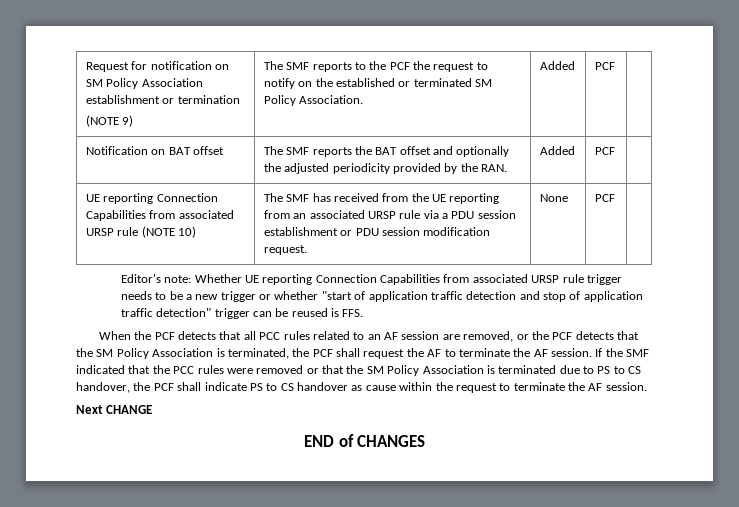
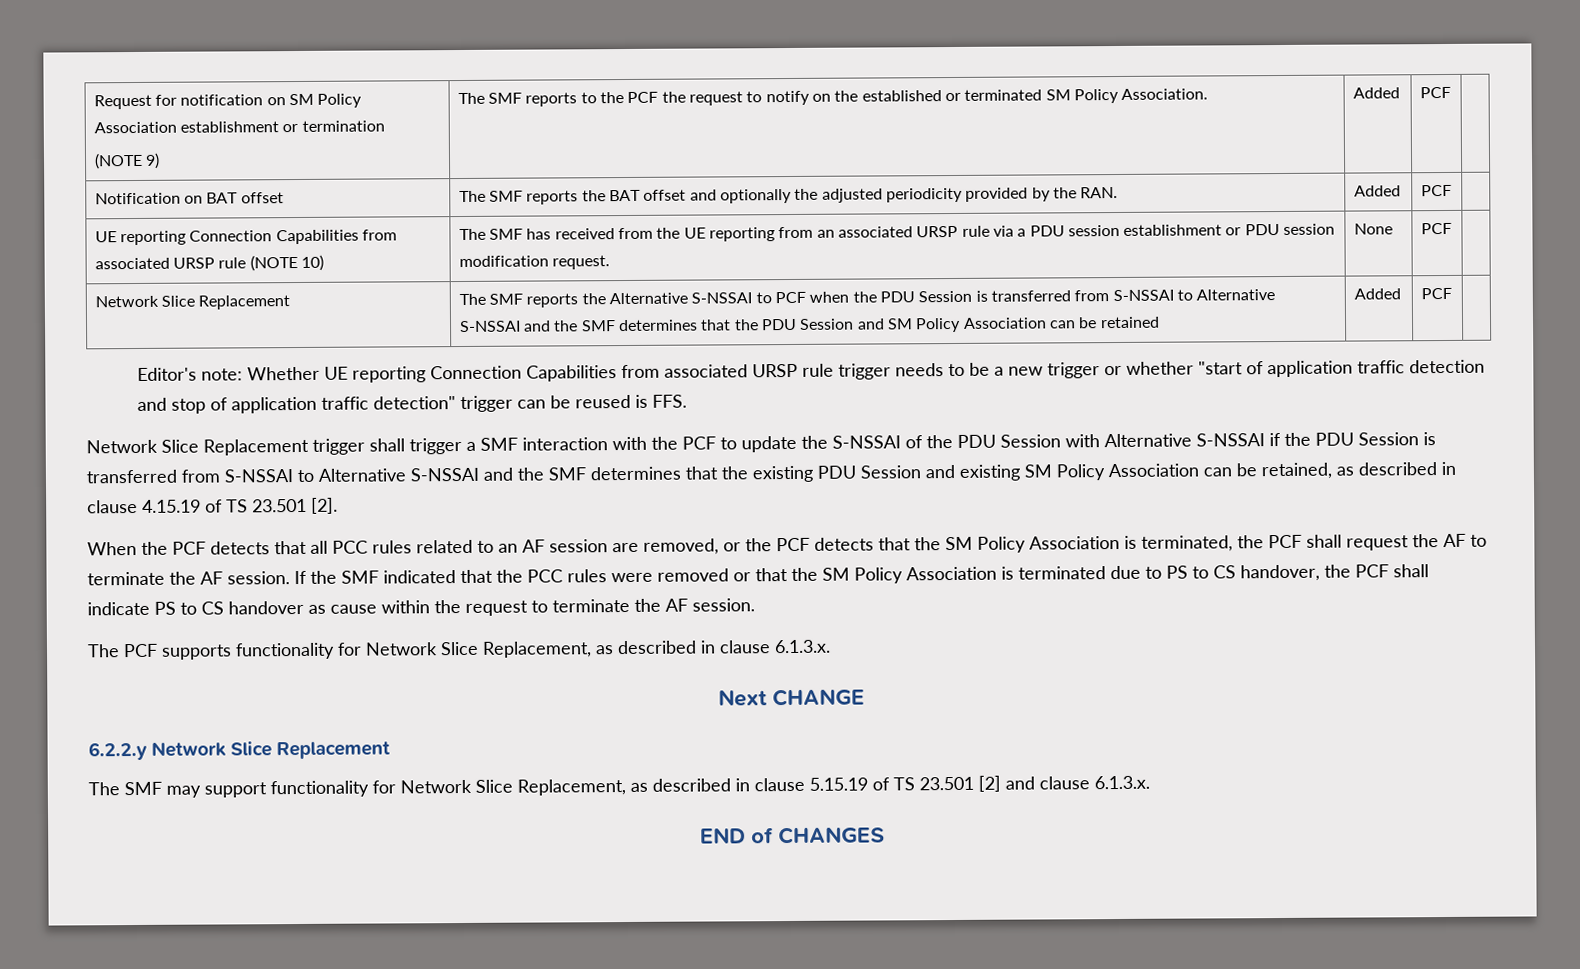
+ Network Slice Replacement | The SMF reports the Alternative S-NSSAI to PCF when the PDU Session is transferred from S-NSSAI to Alternative S-NSSAI and the SMF determines that the PDU Session and SM Policy Association can be retained | Added | PCF |
+ Network Slice Replacement trigger shall trigger a SMF interaction with the PCF to update the S-NSSAI of the PDU Session with Alternative S-NSSAI if the PDU Session is transferred from S-NSSAI to Alternative S-NSSAI and the SMF determines that the existing PDU Session and existing SM Policy Association can be retained, as described in clause 4.15.19 of TS 23.501 [2].
+ The PCF supports functionality for Network Slice Replacement, as described in clause 6.1.3.x.
  Next CHANGE
+ 6.2.2.y Network Slice Replacement
+ The SMF may support functionality for Network Slice Replacement, as described in clause 5.15.19 of TS 23.501 [2] and clause 6.1.3.x.

